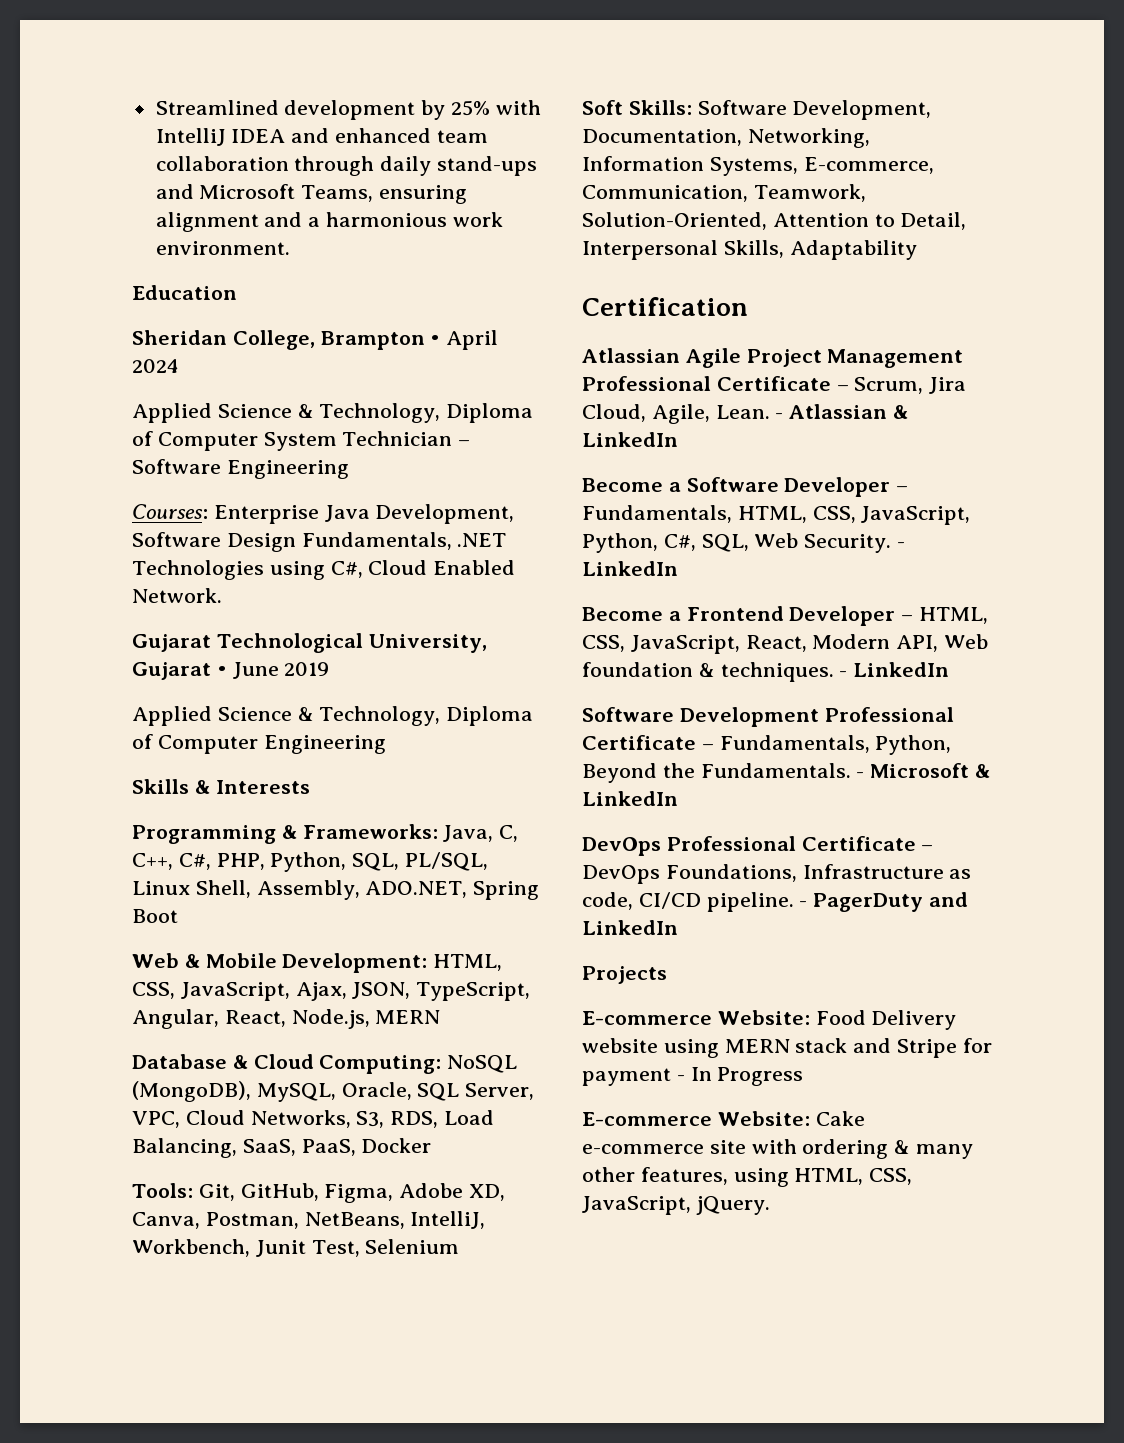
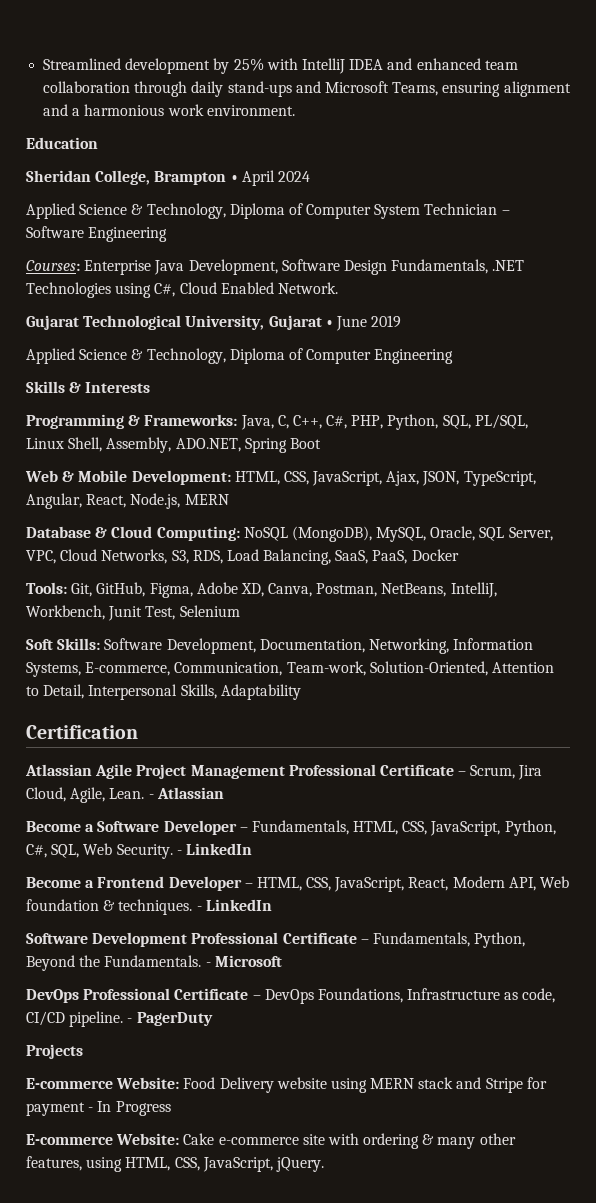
- Soft Skills: Software Development, Documentation, Networking, Information Systems, E-commerce, Communication, Teamwork, Solution-Oriented, Attention to Detail, Interpersonal Skills, Adaptability
+ Soft Skills: Software Development, Documentation, Networking, Information Systems, E-commerce, Communication, Team-work, Solution-Oriented, Attention to Detail, Interpersonal Skills, Adaptability
- - Atlassian & LinkedIn
+ - Atlassian
- - Microsoft & LinkedIn
+ - Microsoft
- - PagerDuty and LinkedIn
+ - PagerDuty

